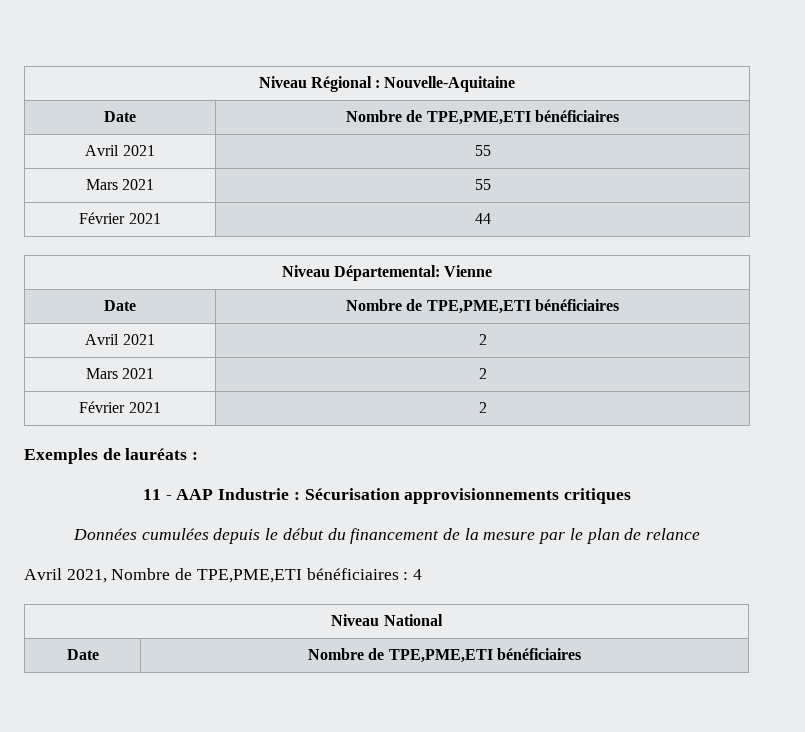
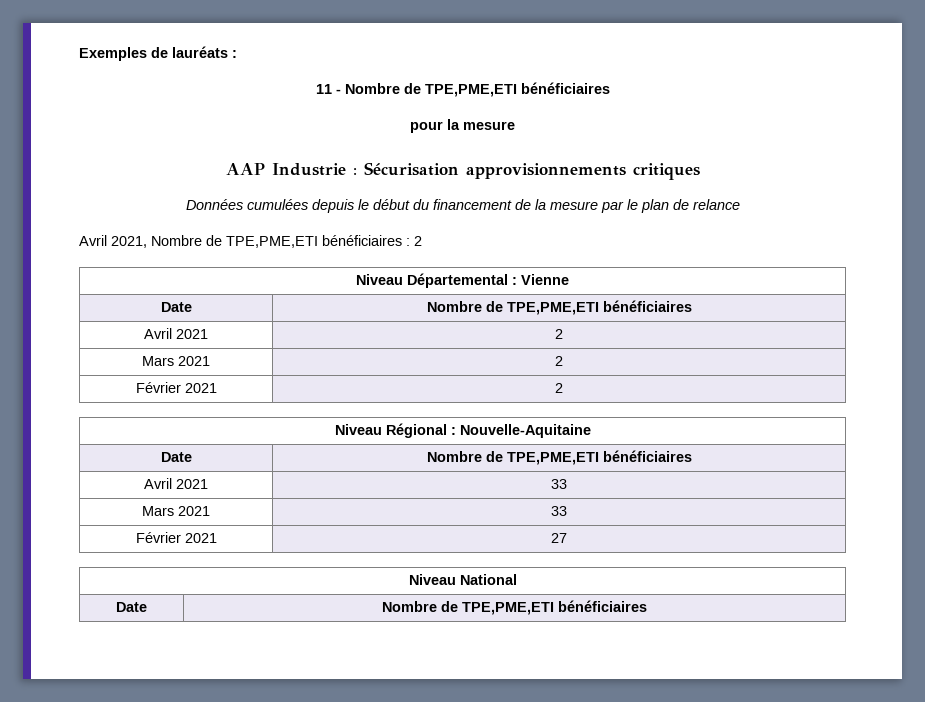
- Niveau Régional : Nouvelle-Aquitaine
- Date | Nombre de TPE,PME,ETI bénéficiaires
- Avril 2021 | 55
- Mars 2021 | 55
- Février 2021 | 44
- Niveau Départemental: Vienne
- Date | Nombre de TPE,PME,ETI bénéficiaires
- Avril 2021 | 2
- Mars 2021 | 2
- Février 2021 | 2
- 11 - AAP Industrie : Sécurisation approvisionnements critiques
+ 11 - Nombre de TPE,PME,ETI bénéficiaires
+ pour la mesure
+ AAP Industrie : Sécurisation approvisionnements critiques
- Avril 2021, Nombre de TPE,PME,ETI bénéficiaires : 4
+ Avril 2021, Nombre de TPE,PME,ETI bénéficiaires : 2
+ Niveau Départemental : Vienne
+ Date | Nombre de TPE,PME,ETI bénéficiaires
+ Avril 2021 | 2
+ Mars 2021 | 2
+ Février 2021 | 2
+ Niveau Régional : Nouvelle-Aquitaine
+ Date | Nombre de TPE,PME,ETI bénéficiaires
+ Avril 2021 | 33
+ Mars 2021 | 33
+ Février 2021 | 27

